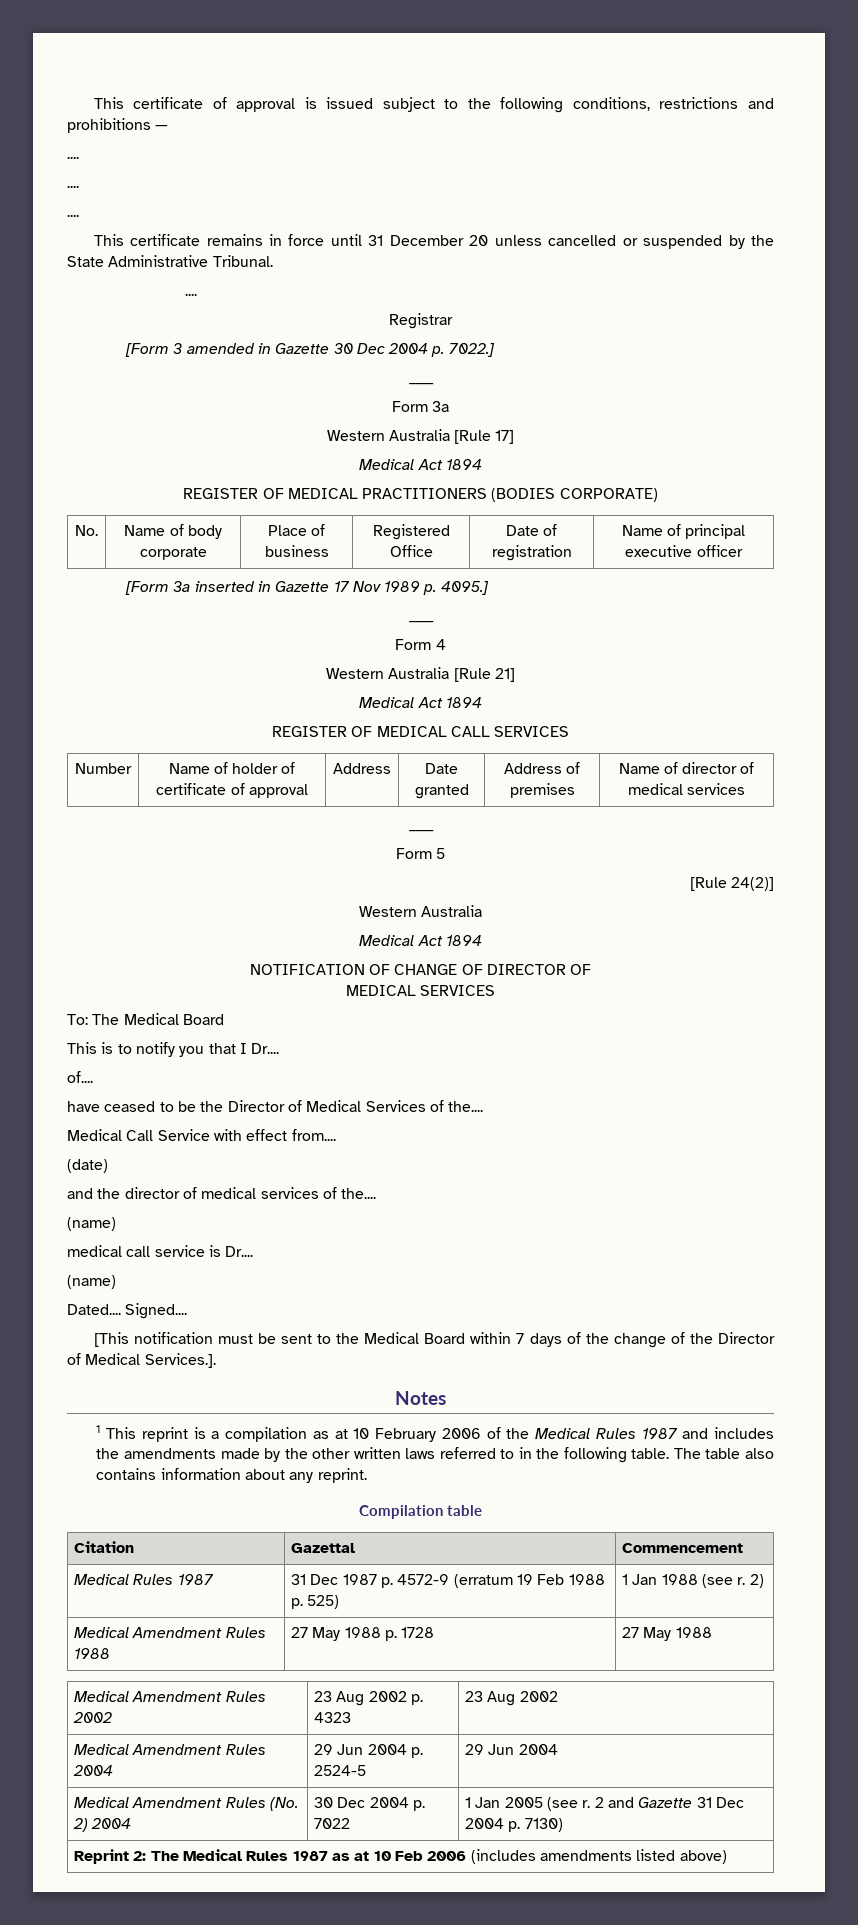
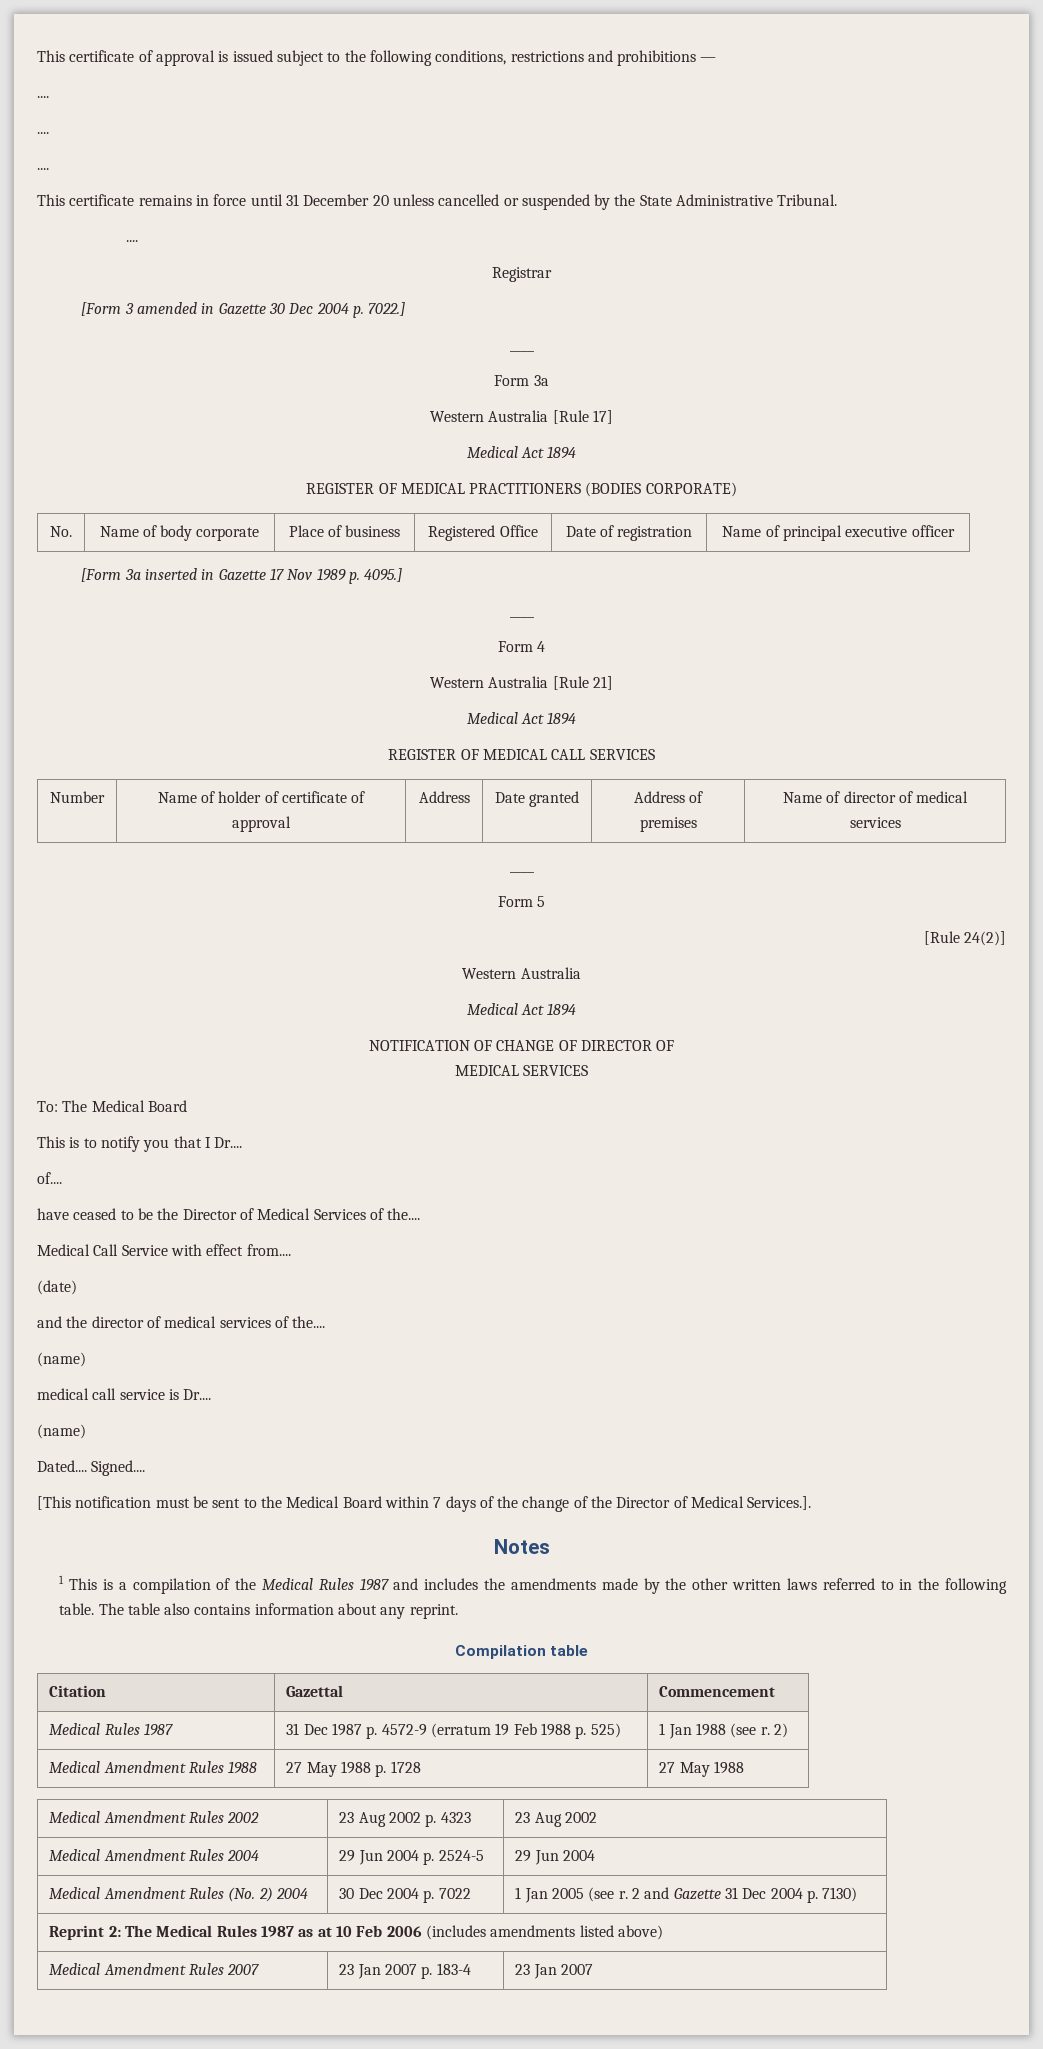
- 1 This reprint is a compilation as at 10 February 2006 of the Medical Rules 1987 and includes the amendments made by the other written laws referred to in the following table.
+ 1 This is a compilation of the Medical Rules 1987 and includes the amendments made by the other written laws referred to in the following table.
+ Medical Amendment Rules 2007 | 23 Jan 2007 p. 183-4 | 23 Jan 2007

